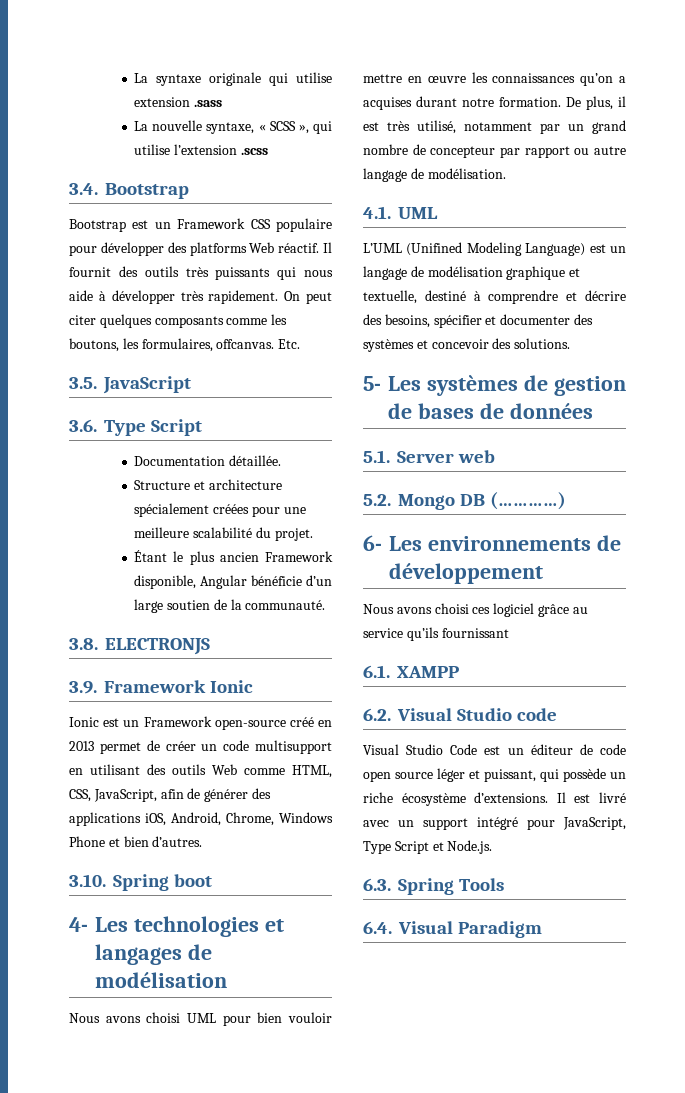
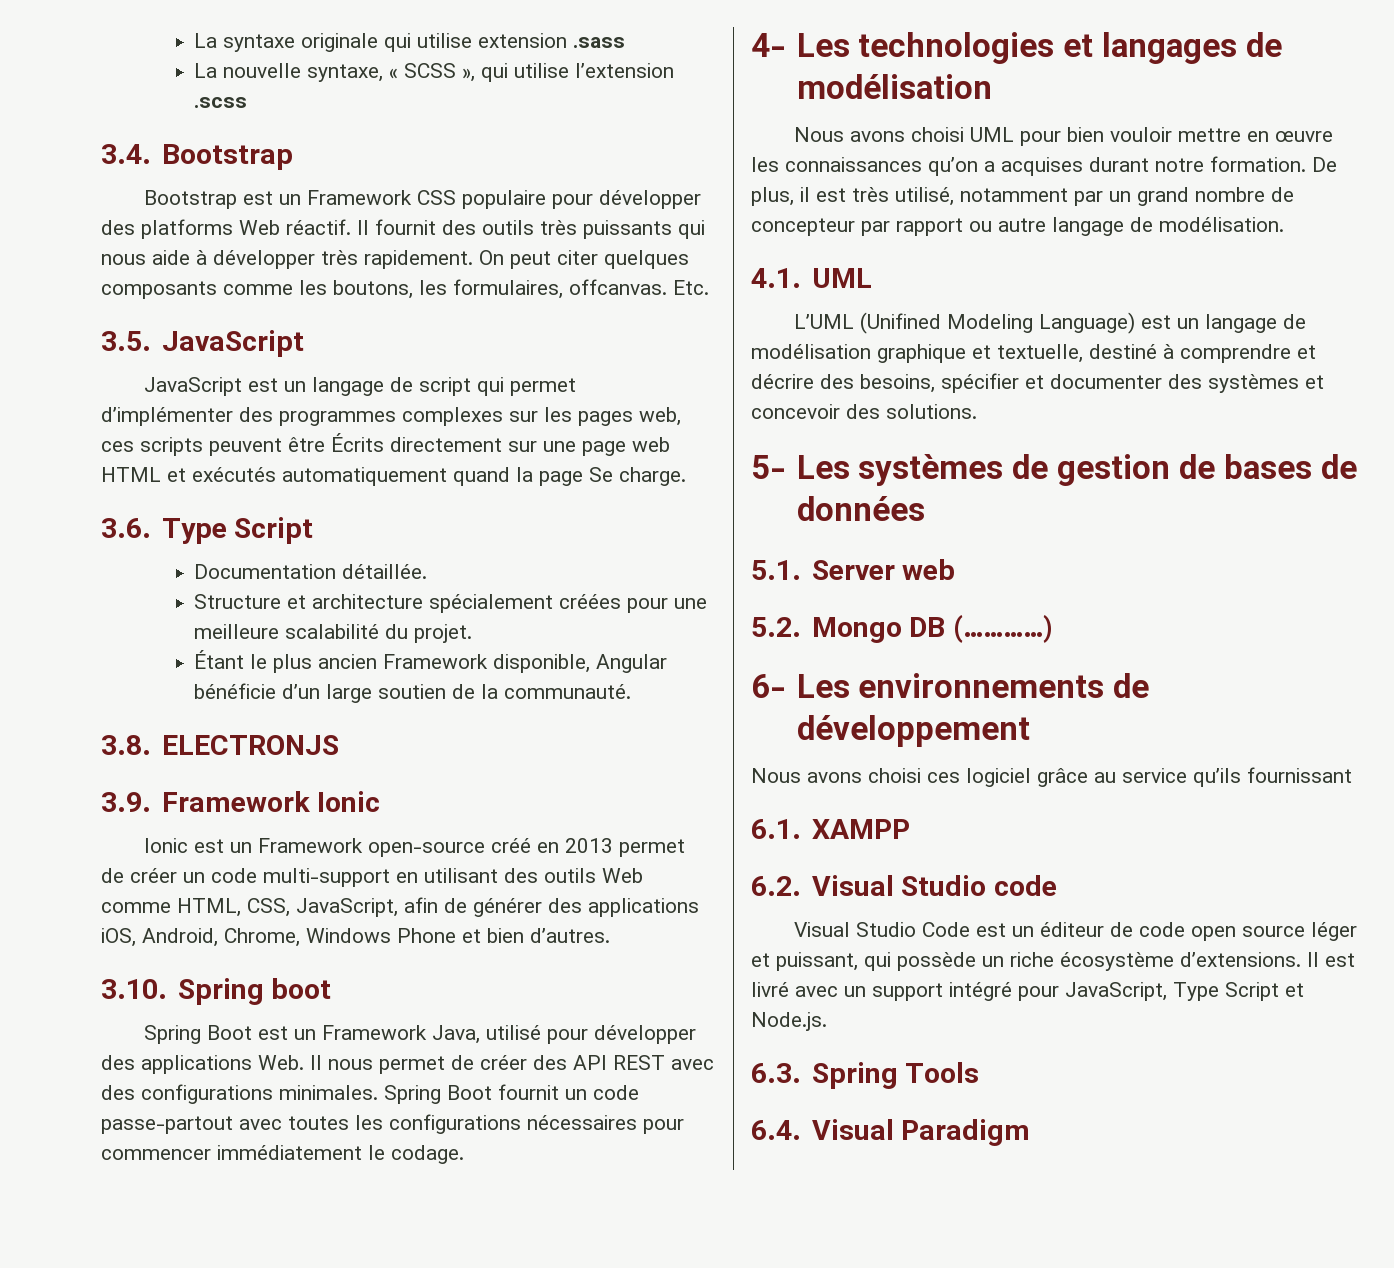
+ JavaScript est un langage de script qui permet d’implémenter des programmes complexes sur les pages web, ces scripts peuvent être Écrits directement sur une page web HTML et exécutés automatiquement quand la page Se charge.
- Ionic est un Framework open-source créé en 2013 permet de créer un code multisupport en utilisant des outils Web comme HTML, CSS, JavaScript, afin de générer des applications iOS, Android, Chrome, Windows Phone et bien d’autres.
+ Ionic est un Framework open-source créé en 2013 permet de créer un code multi-support en utilisant des outils Web comme HTML, CSS, JavaScript, afin de générer des applications iOS, Android, Chrome, Windows Phone et bien d’autres.
+ Spring Boot est un Framework Java, utilisé pour développer des applications Web. Il nous permet de créer des API REST avec des configurations minimales. Spring Boot fournit un code passe-partout avec toutes les configurations nécessaires pour commencer immédiatement le codage.

